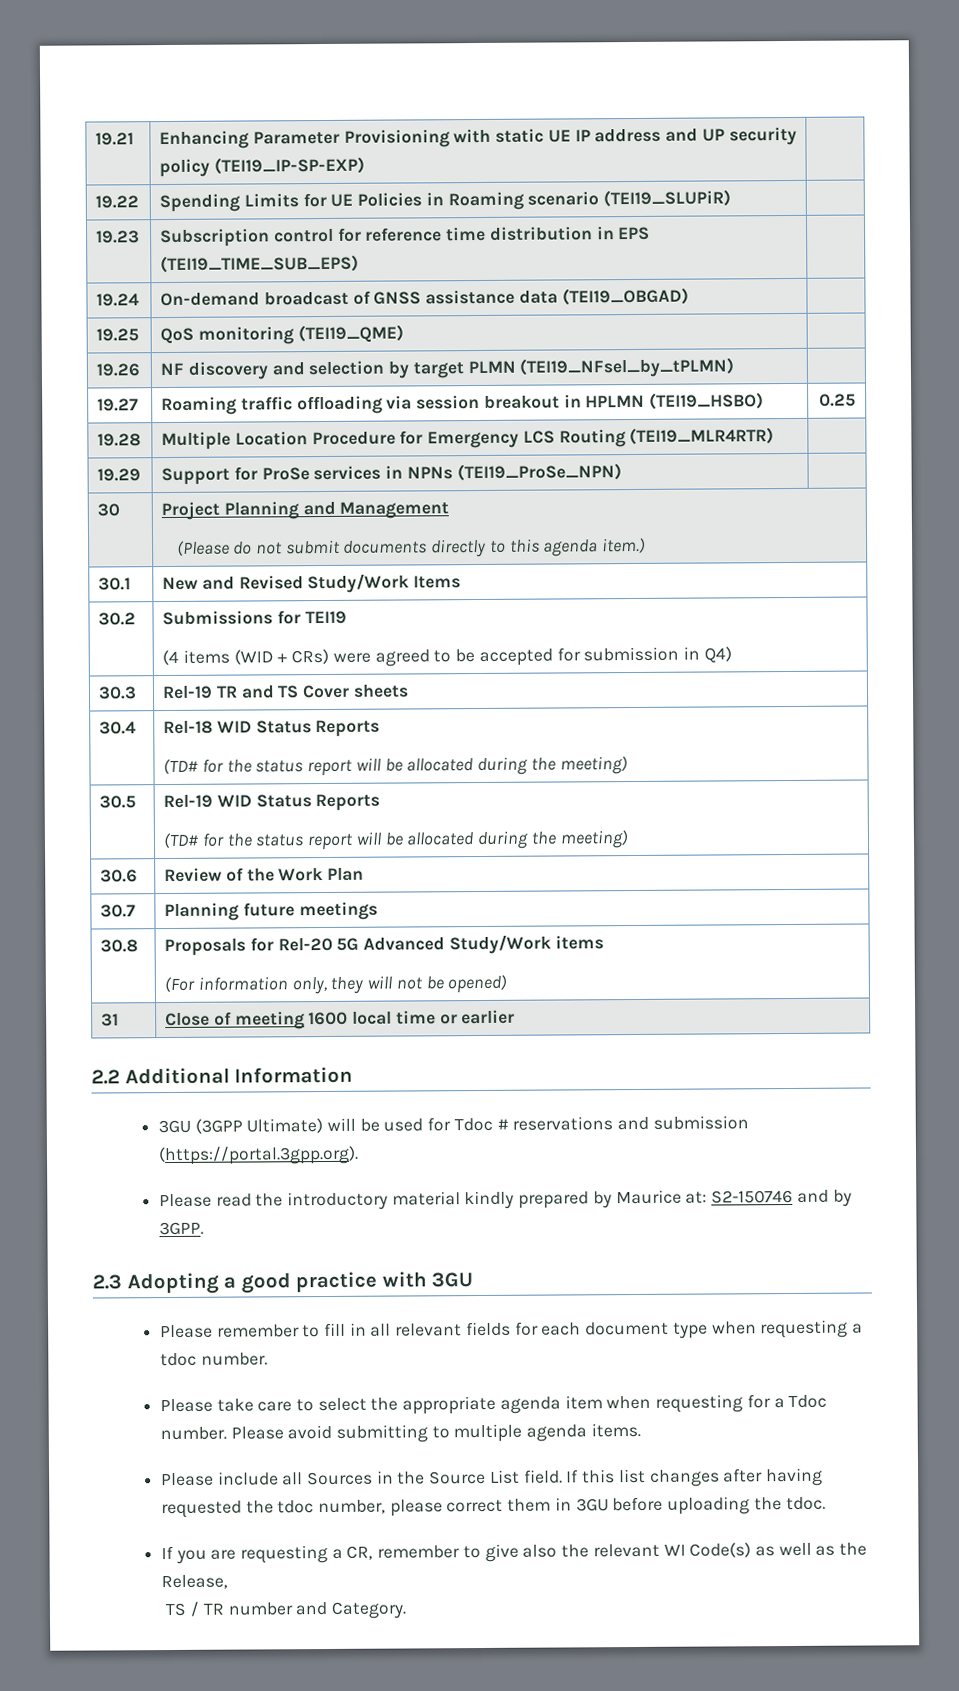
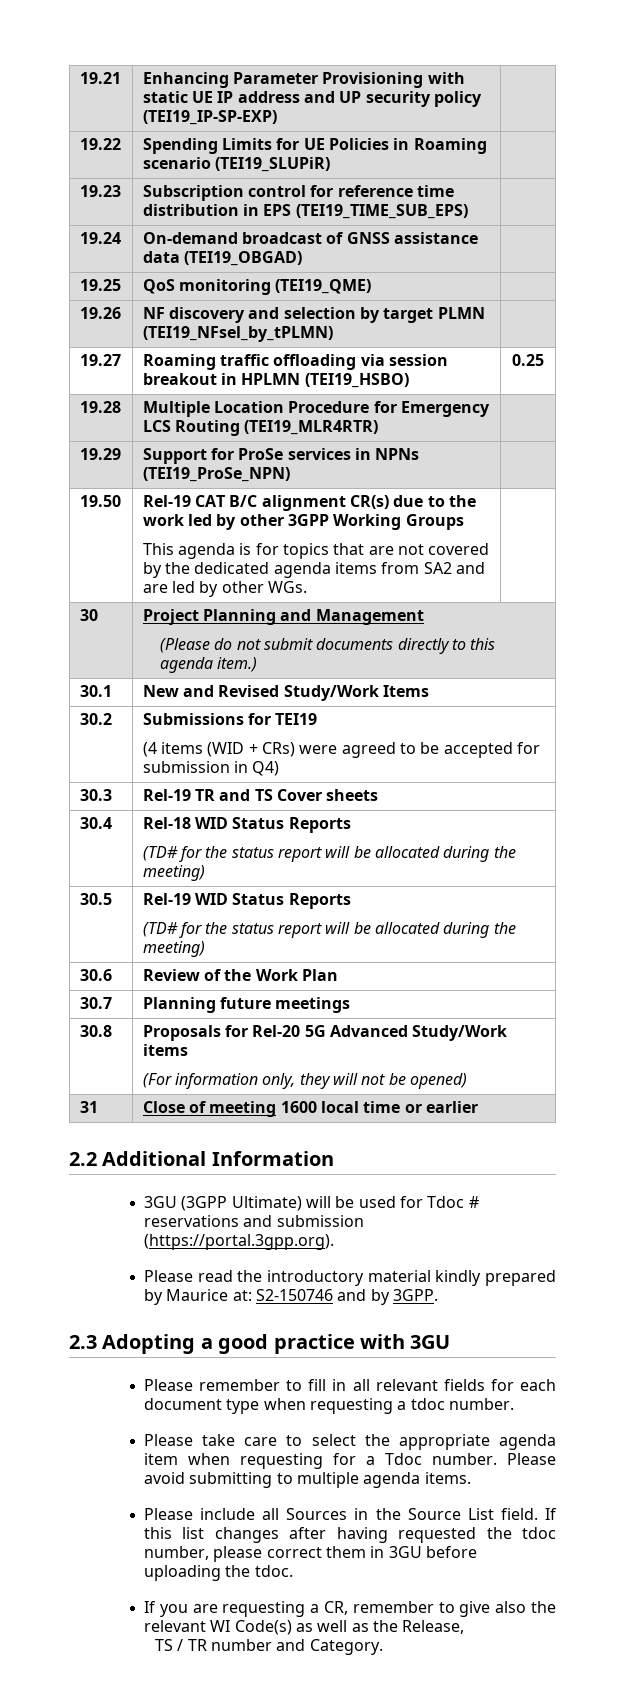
+ 19.50 | Rel-19 CAT B/C alignment CR(s) due to the work led by other 3GPP Working Groups
+ This agenda is for topics that are not covered by the dedicated agenda items from SA2 and are led by other WGs. |

